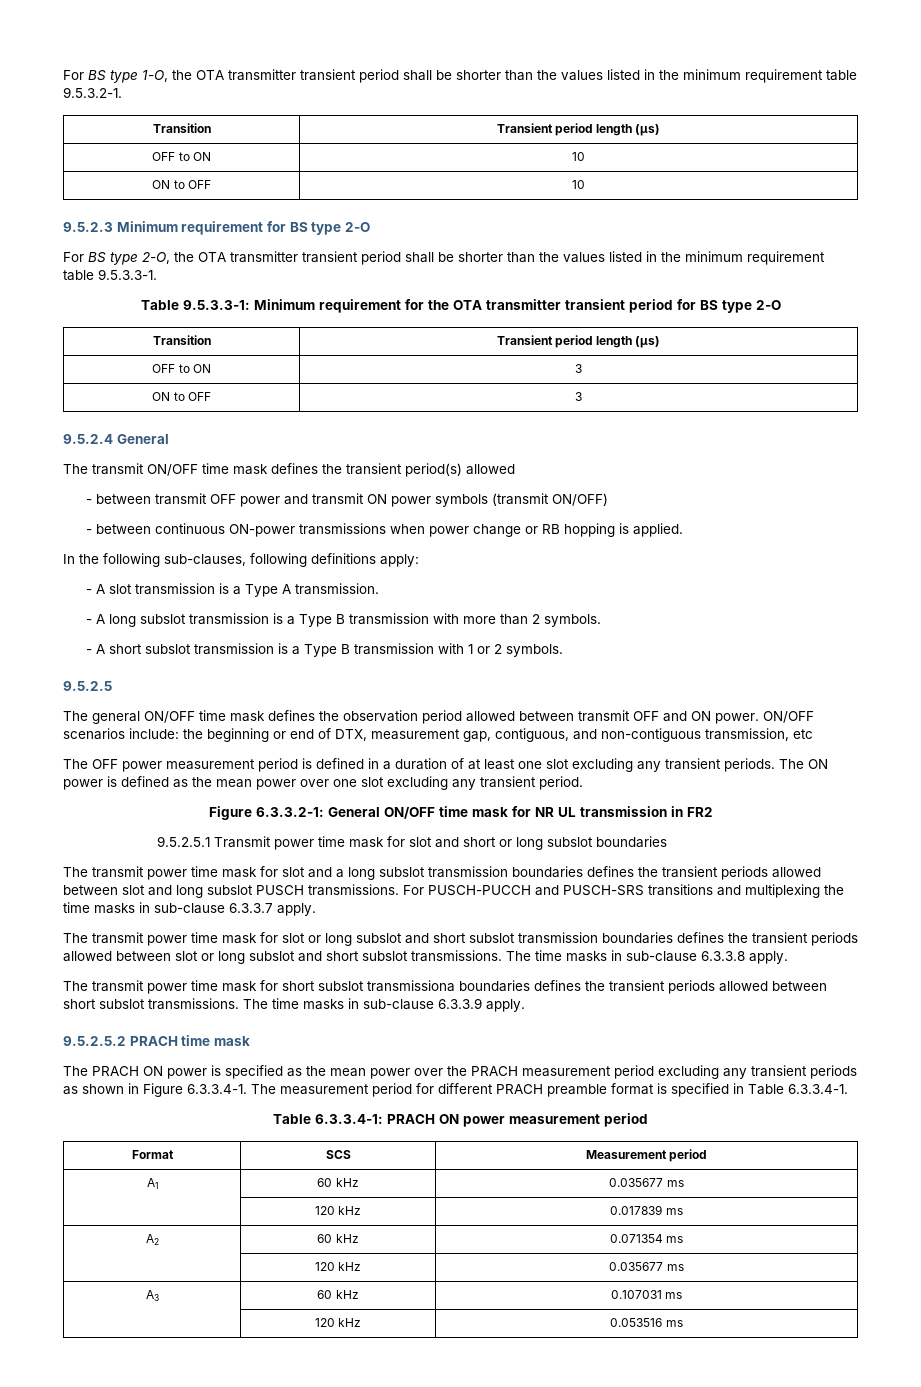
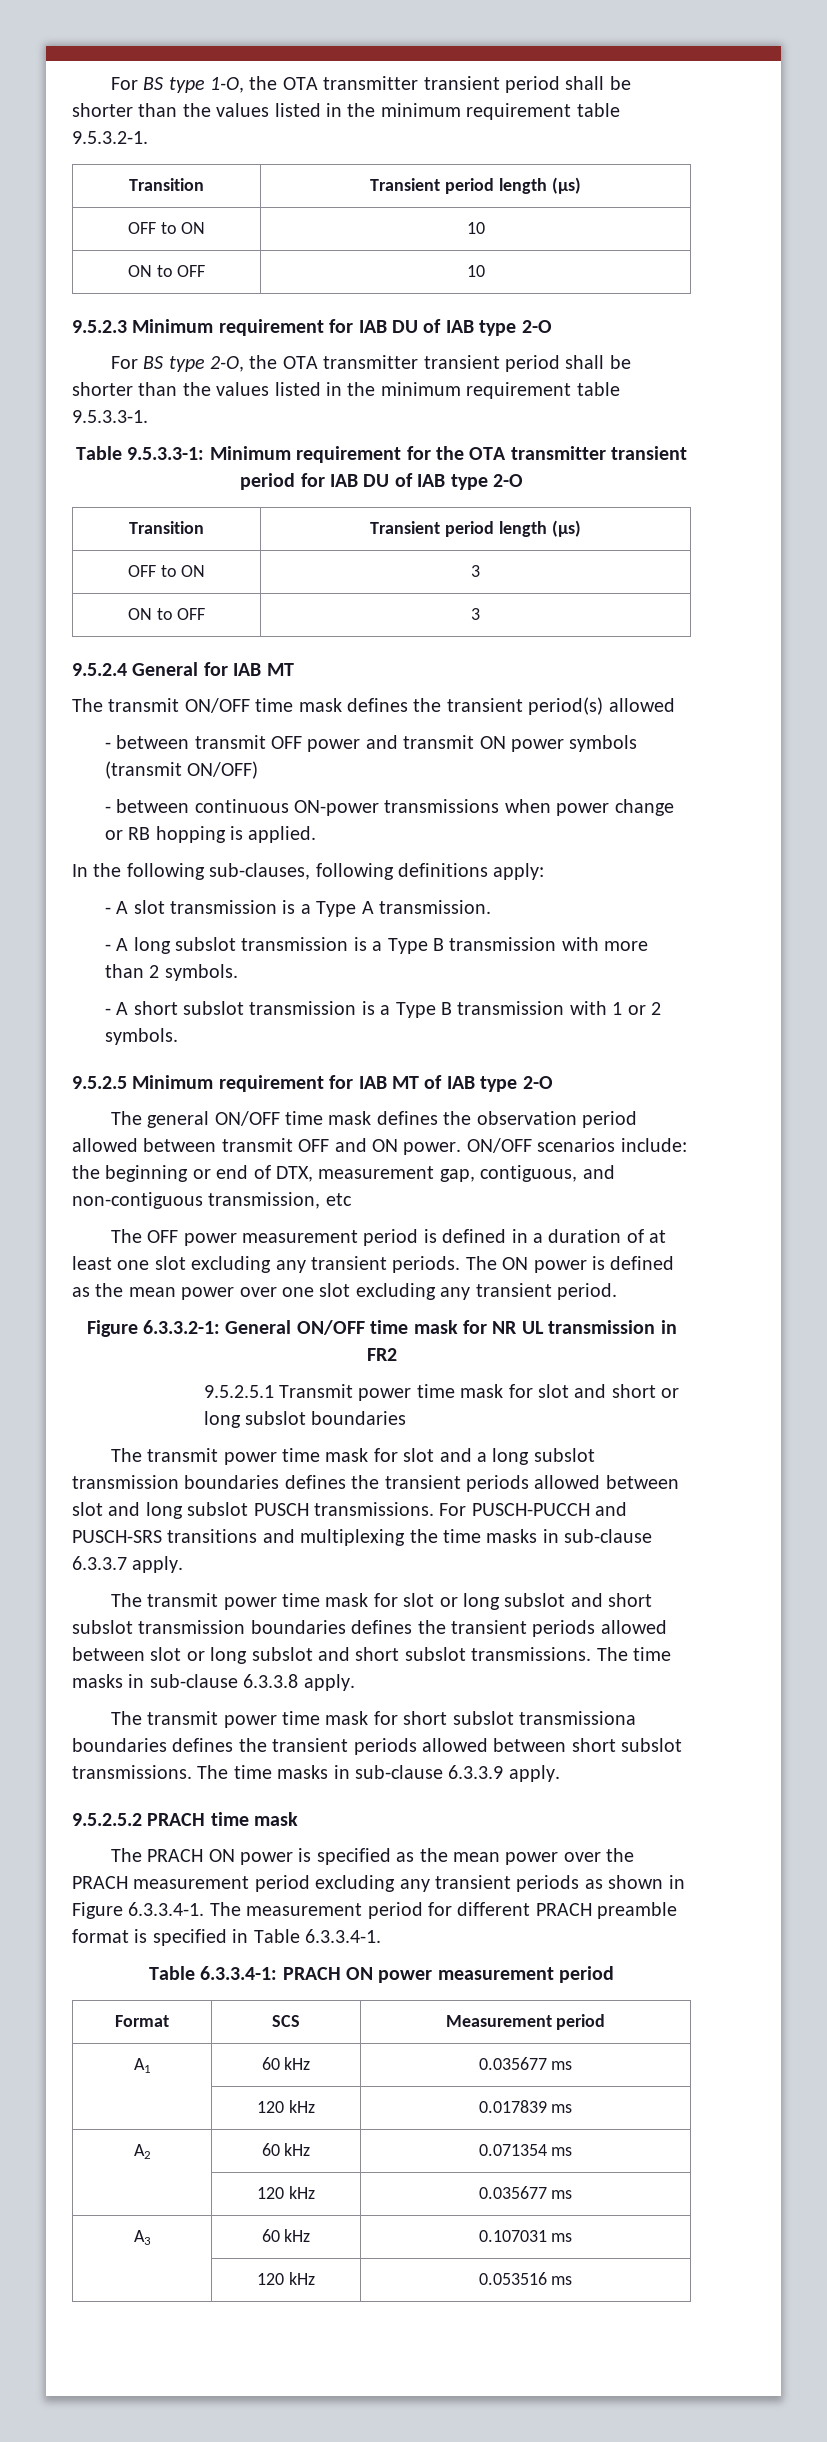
- 9.5.2.3 Minimum requirement for BS type 2-O
+ 9.5.2.3 Minimum requirement for IAB DU of IAB type 2-O
- Table 9.5.3.3-1: Minimum requirement for the OTA transmitter transient period for BS type 2-O
+ Table 9.5.3.3-1: Minimum requirement for the OTA transmitter transient period for IAB DU of IAB type 2-O
- 9.5.2.4 General
+ 9.5.2.4 General for IAB MT
- 9.5.2.5
+ 9.5.2.5 Minimum requirement for IAB MT of IAB type 2-O

